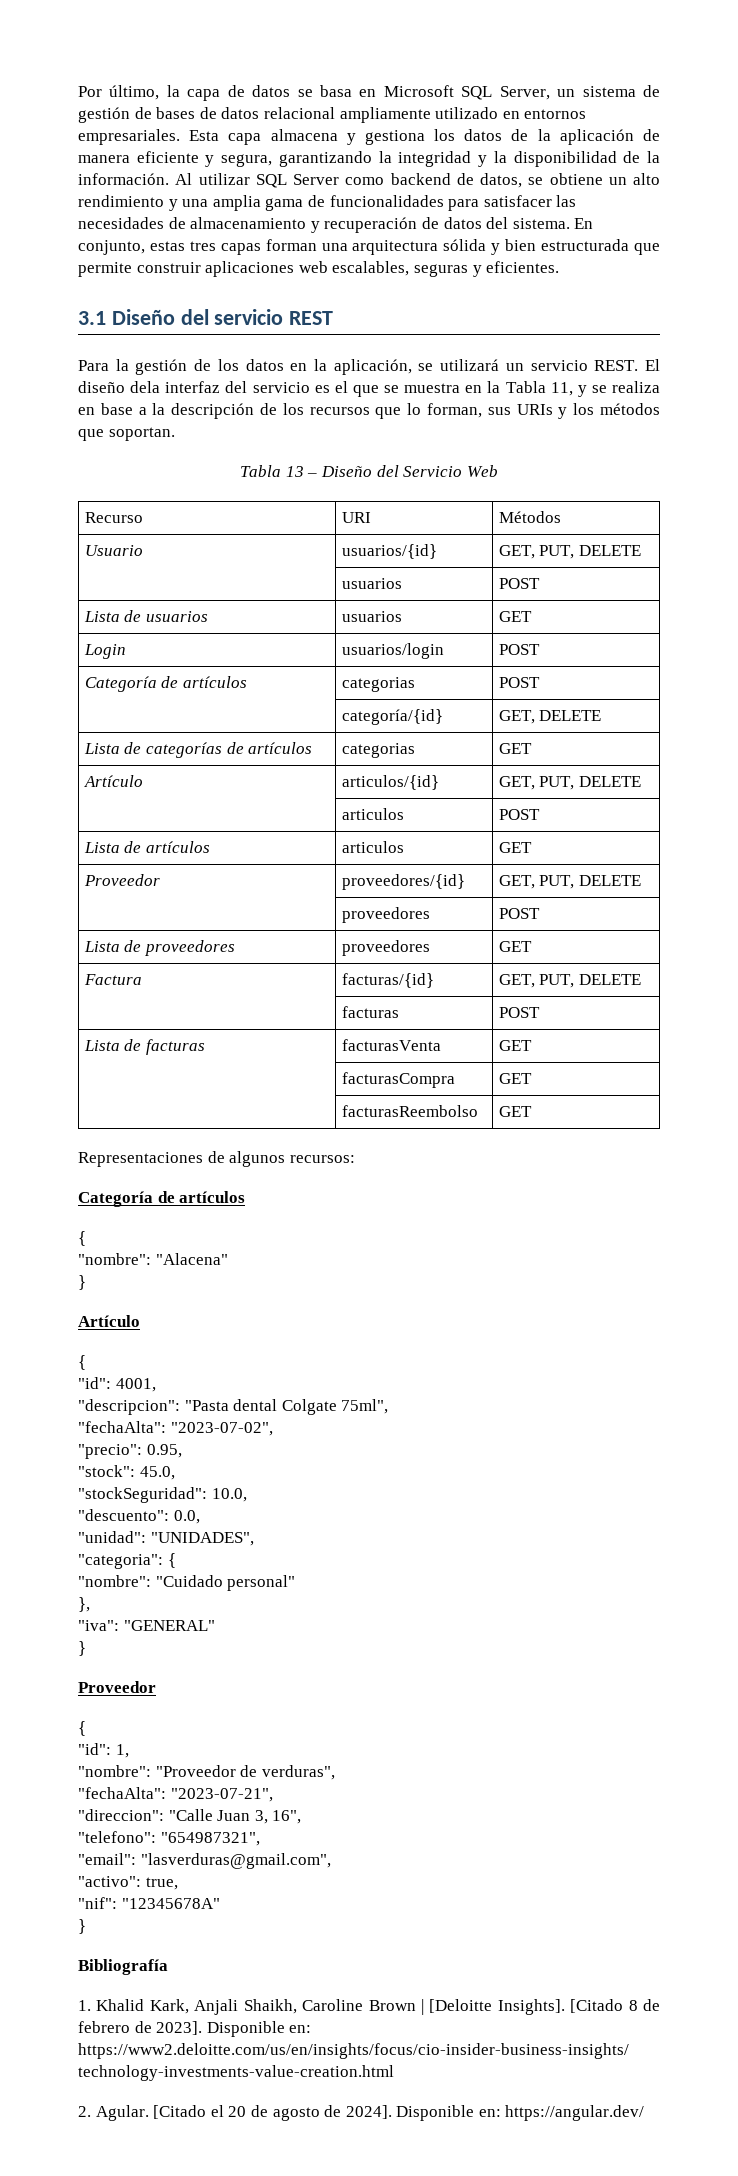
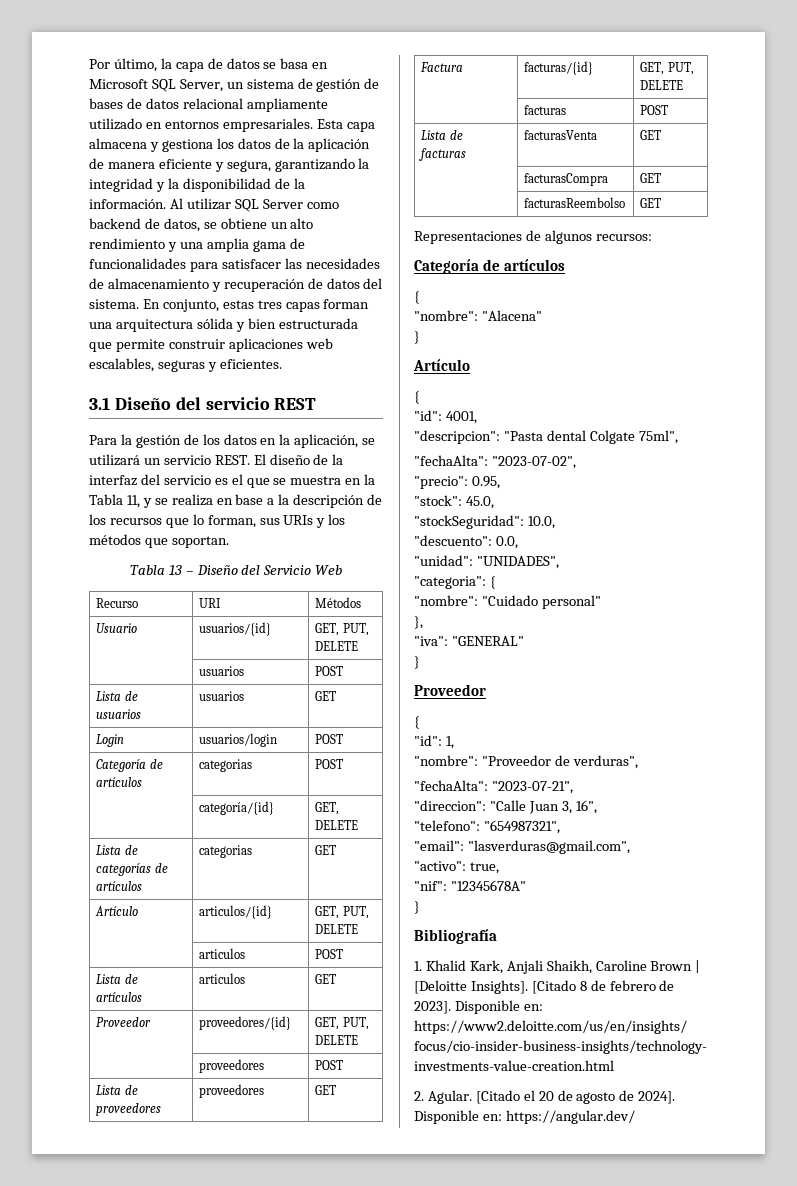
- El diseño dela interfaz del servicio es el que se muestra en la Tabla 11, y se realiza en base a la descripción de los recursos que lo forman, sus URIs y los métodos que soportan.
+ El diseño de la interfaz del servicio es el que se muestra en la Tabla 11, y se realiza en base a la descripción de los recursos que lo forman, sus URIs y los métodos que soportan.

